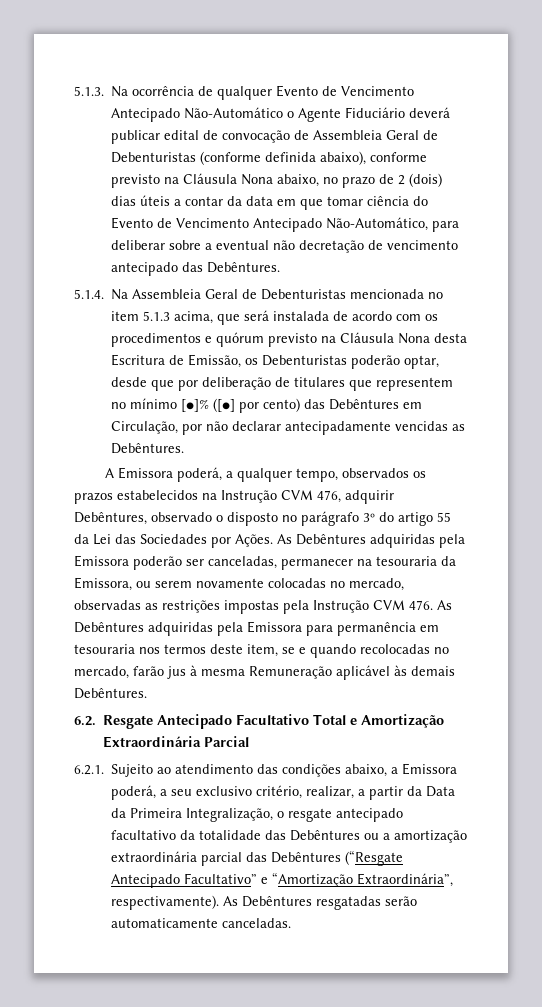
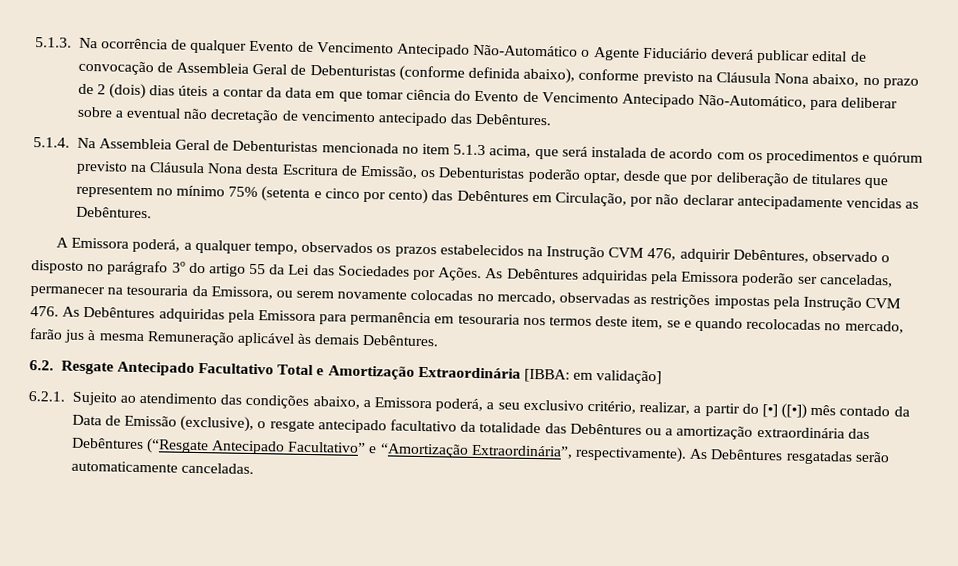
- 5.1.4. Na Assembleia Geral de Debenturistas mencionada no item 5.1.3 acima, que será instalada de acordo com os procedimentos e quórum previsto na Cláusula Nona desta Escritura de Emissão, os Debenturistas poderão optar, desde que por deliberação de titulares que representem no mínimo [●]% ([●] por cento) das Debêntures em Circulação, por não declarar antecipadamente vencidas as Debêntures.
+ 5.1.4. Na Assembleia Geral de Debenturistas mencionada no item 5.1.3 acima, que será instalada de acordo com os procedimentos e quórum previsto na Cláusula Nona desta Escritura de Emissão, os Debenturistas poderão optar, desde que por deliberação de titulares que representem no mínimo 75% (setenta e cinco por cento) das Debêntures em Circulação, por não declarar antecipadamente vencidas as Debêntures.
- 6.2. Resgate Antecipado Facultativo Total e Amortização Extraordinária Parcial
+ 6.2. Resgate Antecipado Facultativo Total e Amortização Extraordinária [IBBA: em validação]
- 6.2.1. Sujeito ao atendimento das condições abaixo, a Emissora poderá, a seu exclusivo critério, realizar, a partir da Data da Primeira Integralização, o resgate antecipado facultativo da totalidade das Debêntures ou a amortização extraordinária parcial das Debêntures (“Resgate Antecipado Facultativo” e “Amortização Extraordinária”, respectivamente).
+ 6.2.1. Sujeito ao atendimento das condições abaixo, a Emissora poderá, a seu exclusivo critério, realizar, a partir do [•] ([•]) mês contado da Data de Emissão (exclusive), o resgate antecipado facultativo da totalidade das Debêntures ou a amortização extraordinária das Debêntures (“Resgate Antecipado Facultativo” e “Amortização Extraordinária”, respectivamente).

